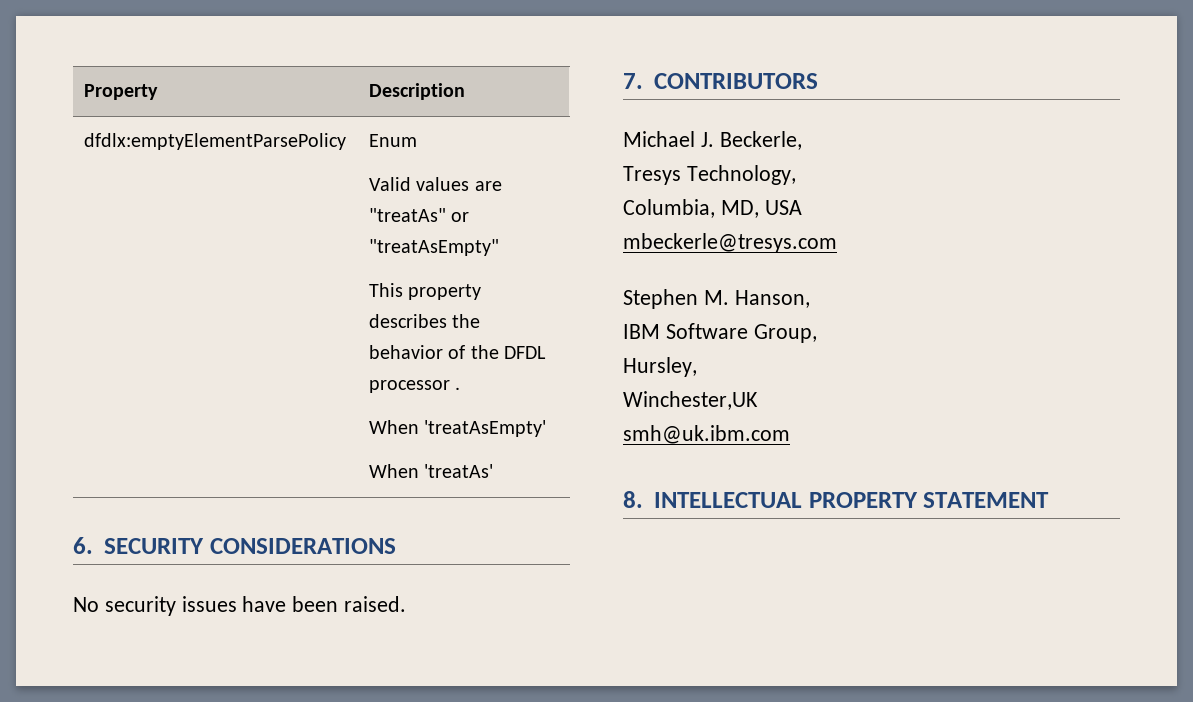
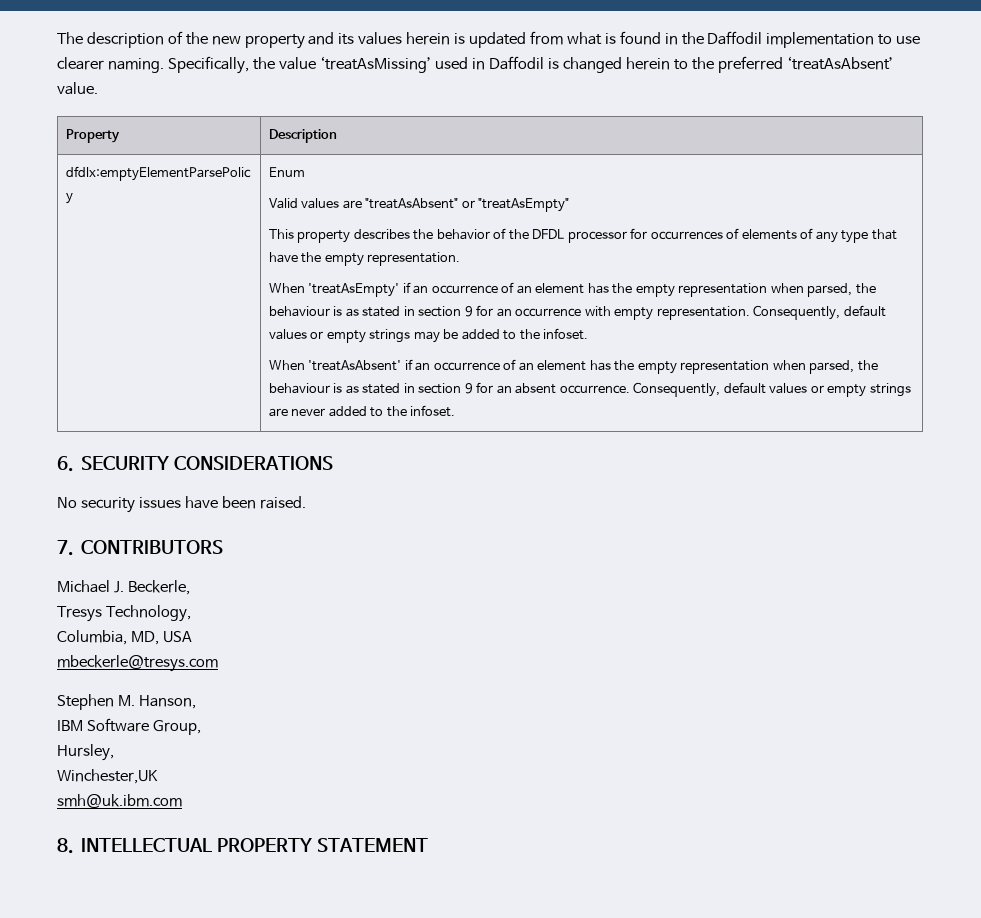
+ The description of the new property and its values herein is updated from what is found in the Daffodil implementation to use clearer naming. Specifically, the value ‘treatAsMissing’ used in Daffodil is changed herein to the preferred ‘treatAsAbsent’ value.
- Valid values are "treatAs" or "treatAsEmpty"
+ Valid values are "treatAsAbsent" or "treatAsEmpty"
- This property describes the behavior of the DFDL processor .
- When 'treatAsEmpty'
- When 'treatAs'
+ This property describes the behavior of the DFDL processor for occurrences of elements of any type that have the empty representation.
+ When 'treatAsEmpty' if an occurrence of an element has the empty representation when parsed, the behaviour is as stated in section 9 for an occurrence with empty representation. Consequently, default values or empty strings may be added to the infoset.
+ When 'treatAsAbsent' if an occurrence of an element has the empty representation when parsed, the behaviour is as stated in section 9 for an absent occurrence. Consequently, default values or empty strings are never added to the infoset.

